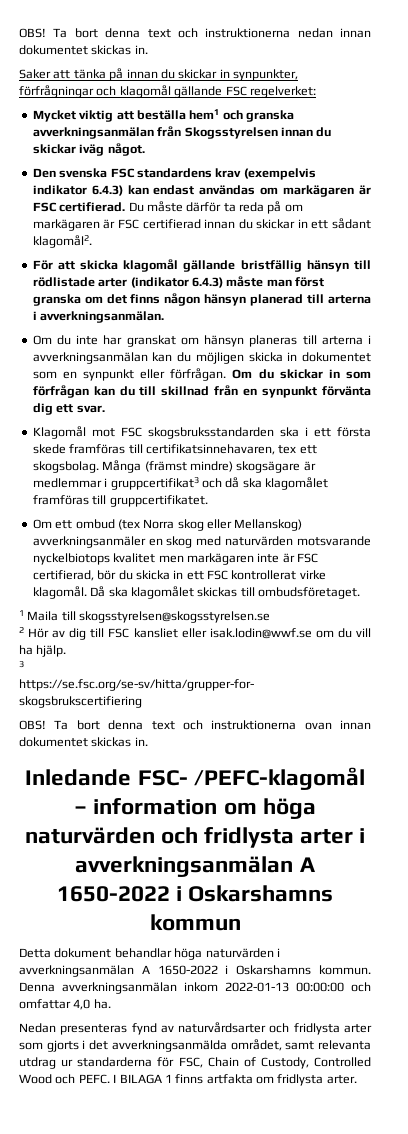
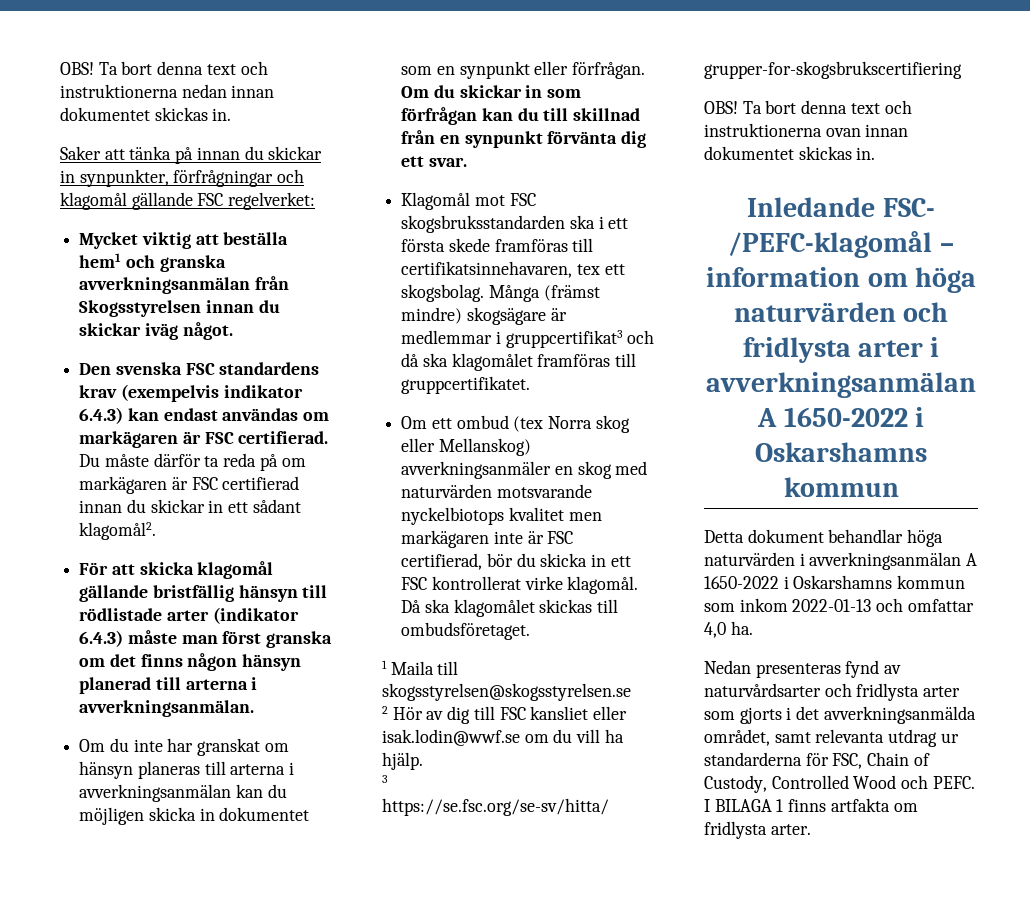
- Detta dokument behandlar höga naturvärden i avverkningsanmälan A 1650-2022 i Oskarshamns kommun. Denna avverkningsanmälan inkom 2022-01-13 00:00:00 och omfattar 4,0 ha.
+ Detta dokument behandlar höga naturvärden i avverkningsanmälan A 1650-2022 i Oskarshamns kommun som inkom 2022-01-13 och omfattar 4,0 ha.

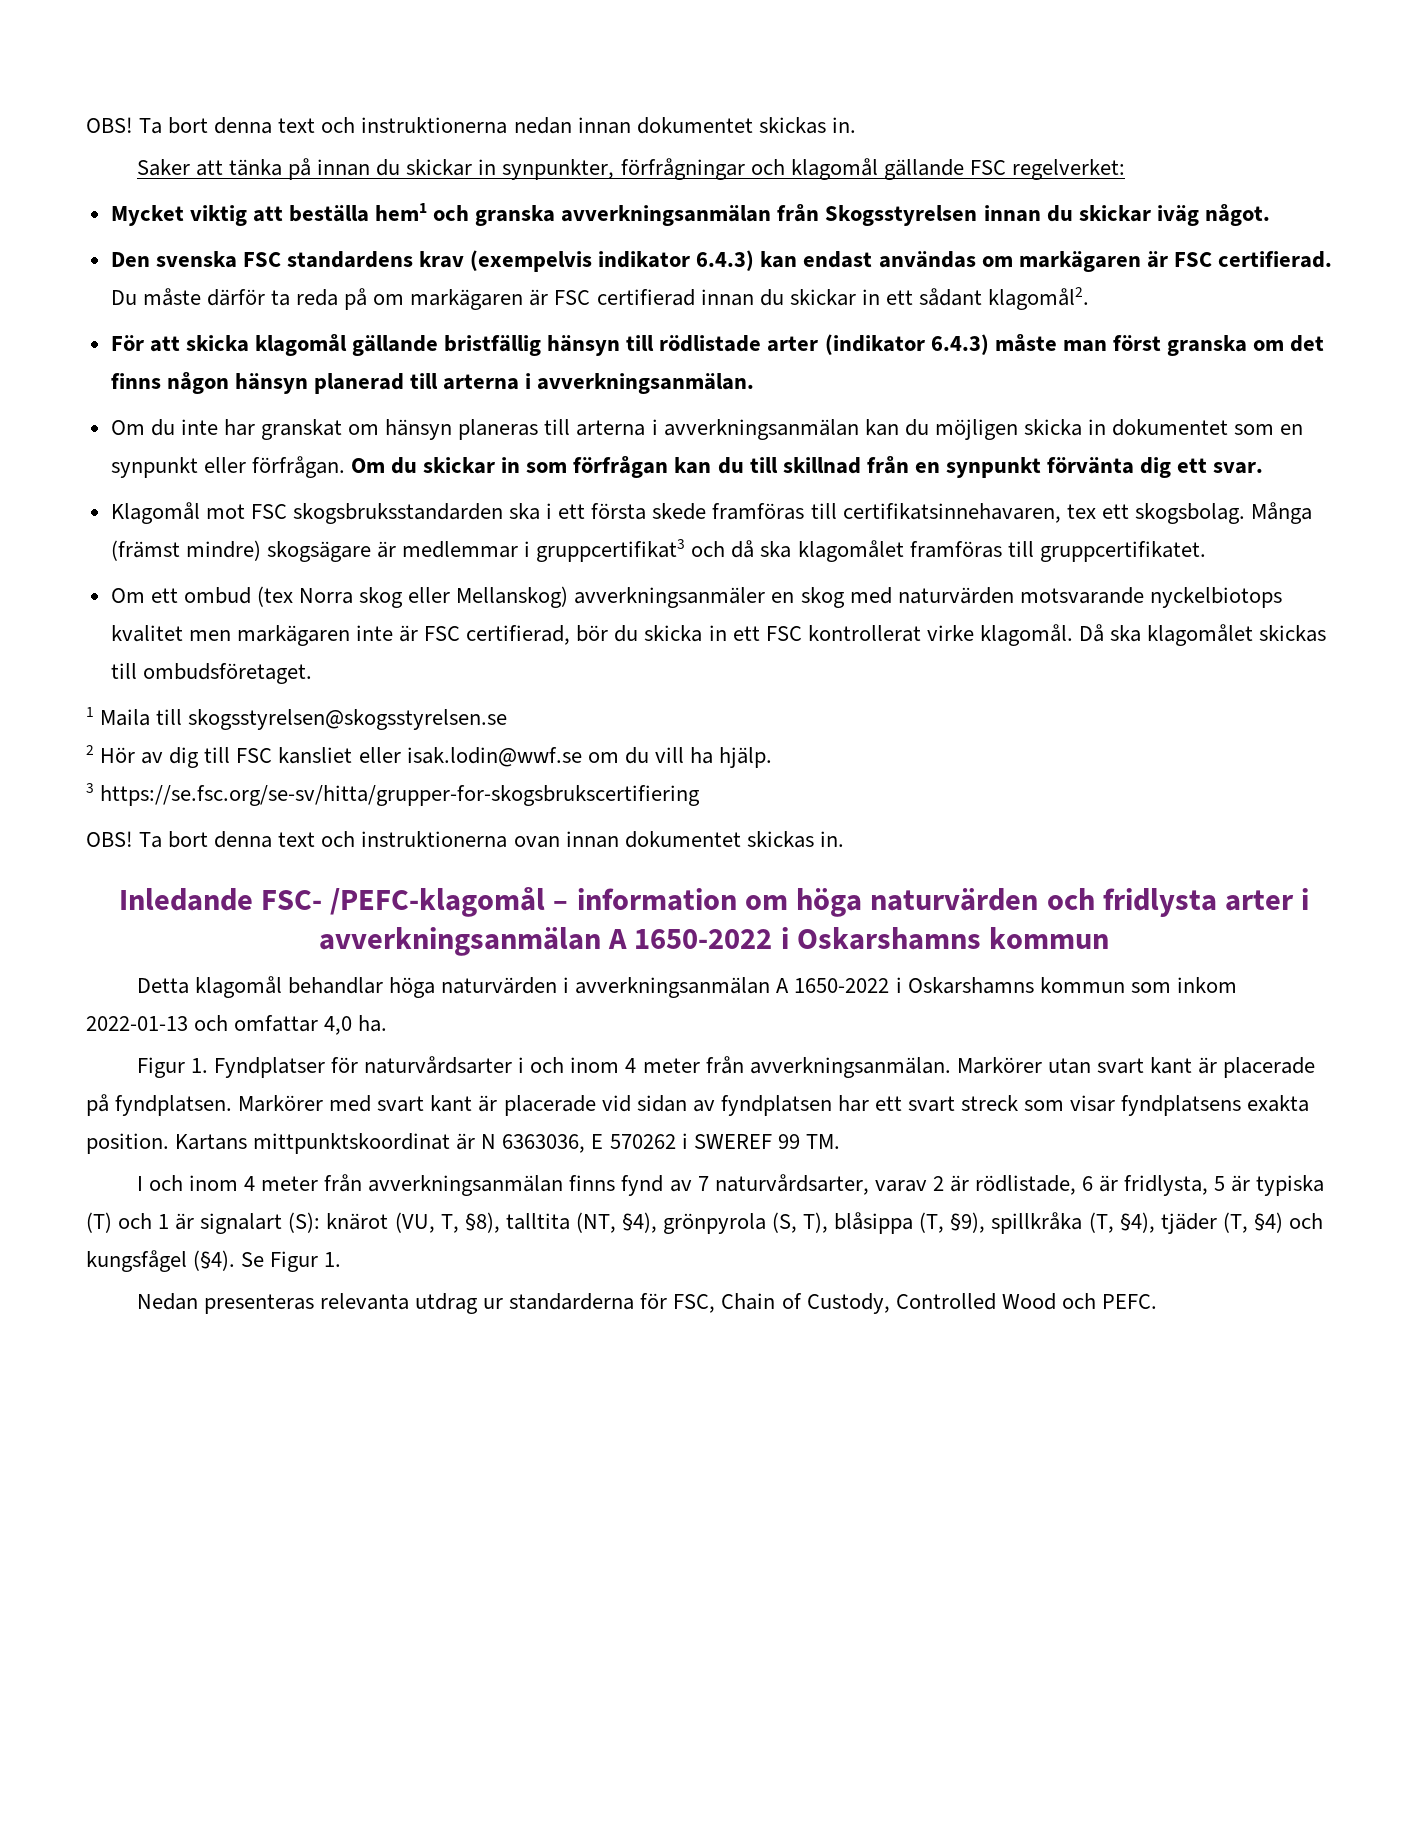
- Detta dokument behandlar höga naturvärden i avverkningsanmälan A 1650-2022 i Oskarshamns kommun som inkom 2022-01-13 och omfattar 4,0 ha.
+ Detta klagomål behandlar höga naturvärden i avverkningsanmälan A 1650-2022 i Oskarshamns kommun som inkom 2022-01-13 och omfattar 4,0 ha.
- Nedan presenteras fynd av naturvårdsarter och fridlysta arter som gjorts i det avverkningsanmälda området, samt relevanta utdrag ur standarderna för FSC, Chain of Custody, Controlled Wood och PEFC. I BILAGA 1 finns artfakta om fridlysta arter.
+ Figur 1. Fyndplatser för naturvårdsarter i och inom 4 meter från avverkningsanmälan. Markörer utan svart kant är placerade på fyndplatsen. Markörer med svart kant är placerade vid sidan av fyndplatsen har ett svart streck som visar fyndplatsens exakta position. Kartans mittpunktskoordinat är N 6363036, E 570262 i SWEREF 99 TM.
+ I och inom 4 meter från avverkningsanmälan finns fynd av 7 naturvårdsarter, varav 2 är rödlistade, 6 är fridlysta, 5 är typiska (T) och 1 är signalart (S): knärot (VU, T, §8), talltita (NT, §4), grönpyrola (S, T), blåsippa (T, §9), spillkråka (T, §4), tjäder (T, §4) och kungsfågel (§4). Se Figur 1.
+ Nedan presenteras relevanta utdrag ur standarderna för FSC, Chain of Custody, Controlled Wood och PEFC.

